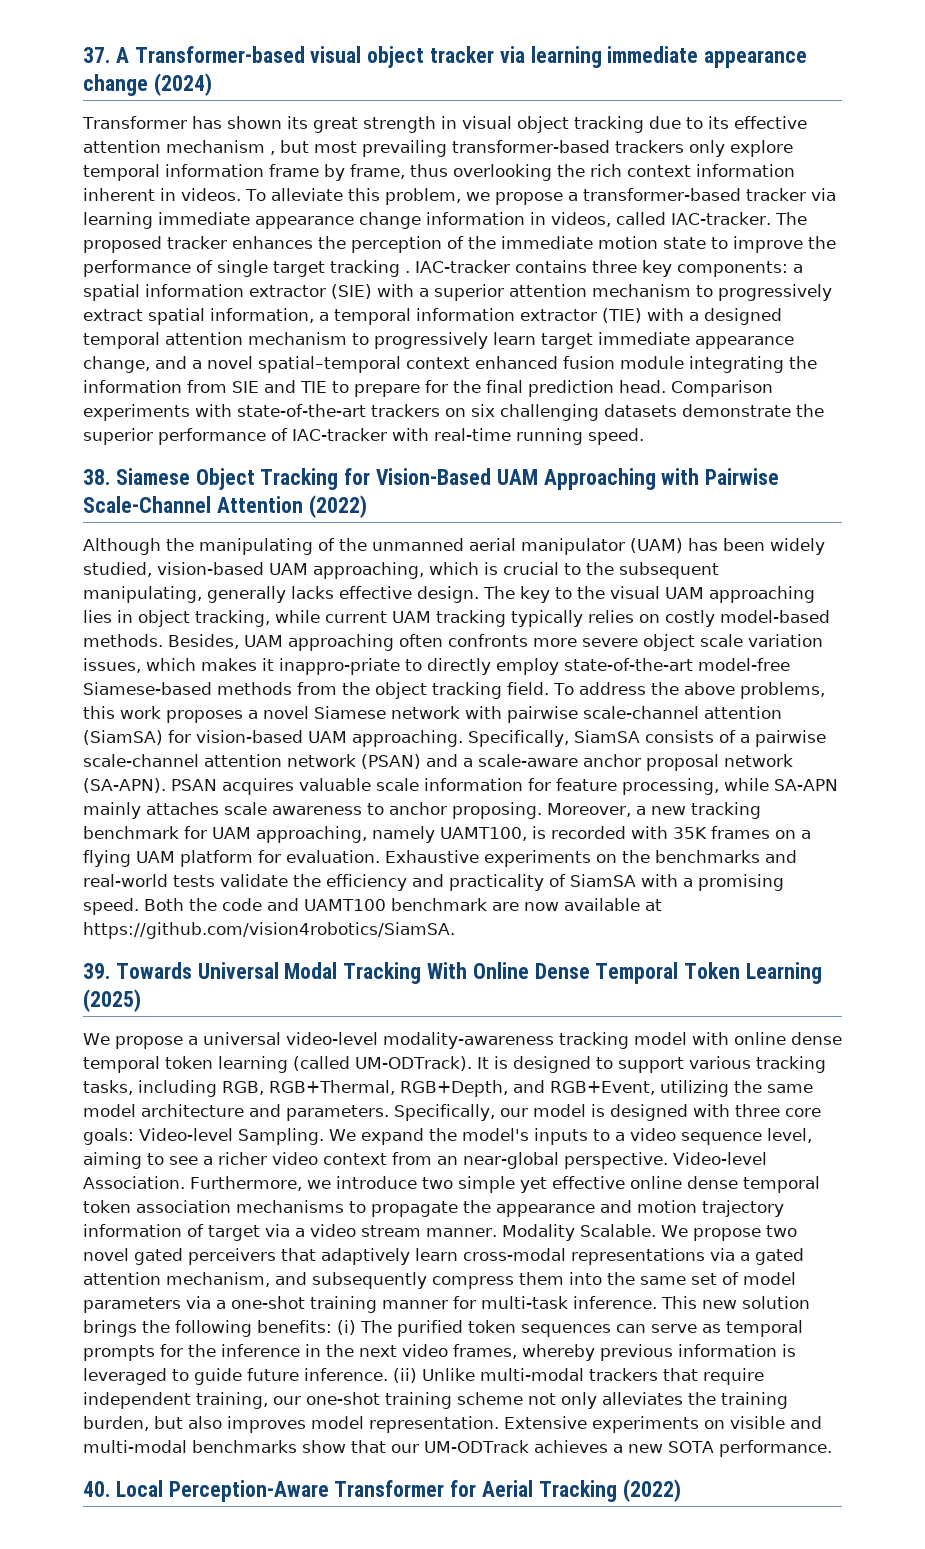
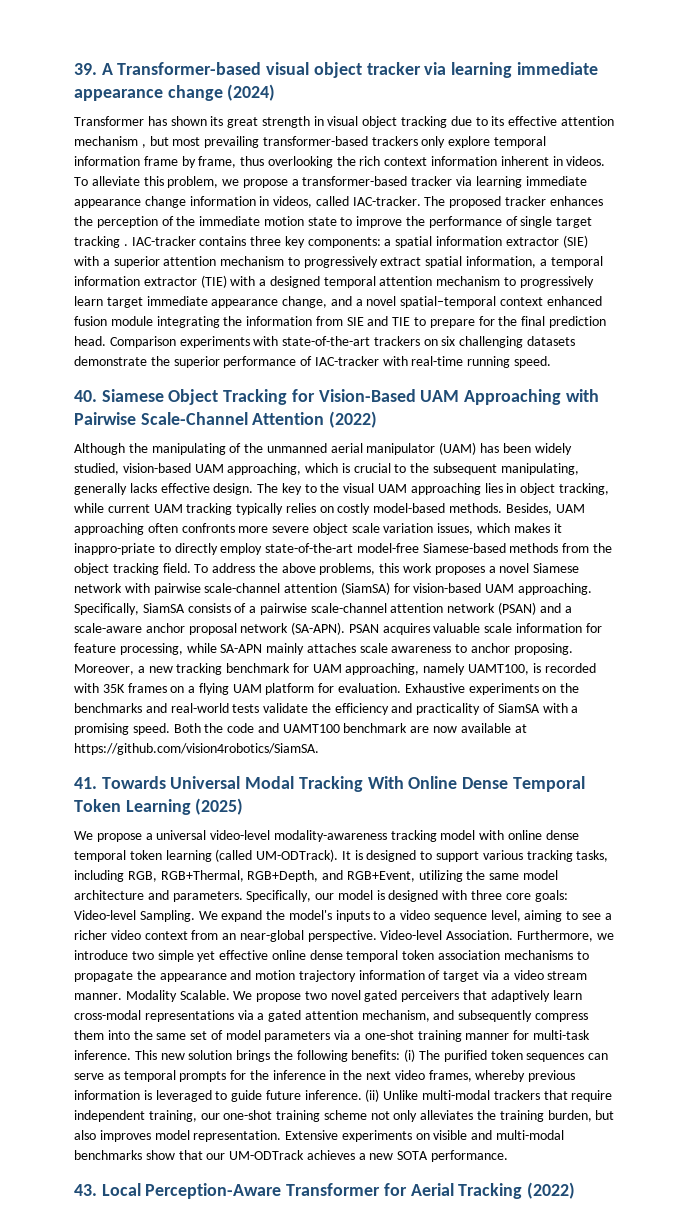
- 37. A Transformer-based visual object tracker via learning immediate appearance change (2024)
+ 39. A Transformer-based visual object tracker via learning immediate appearance change (2024)
- 38. Siamese Object Tracking for Vision-Based UAM Approaching with Pairwise Scale-Channel Attention (2022)
+ 40. Siamese Object Tracking for Vision-Based UAM Approaching with Pairwise Scale-Channel Attention (2022)
- 39. Towards Universal Modal Tracking With Online Dense Temporal Token Learning (2025)
+ 41. Towards Universal Modal Tracking With Online Dense Temporal Token Learning (2025)
- 40. Local Perception-Aware Transformer for Aerial Tracking (2022)
+ 43. Local Perception-Aware Transformer for Aerial Tracking (2022)

